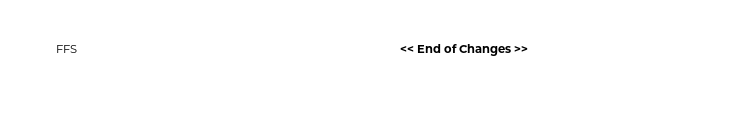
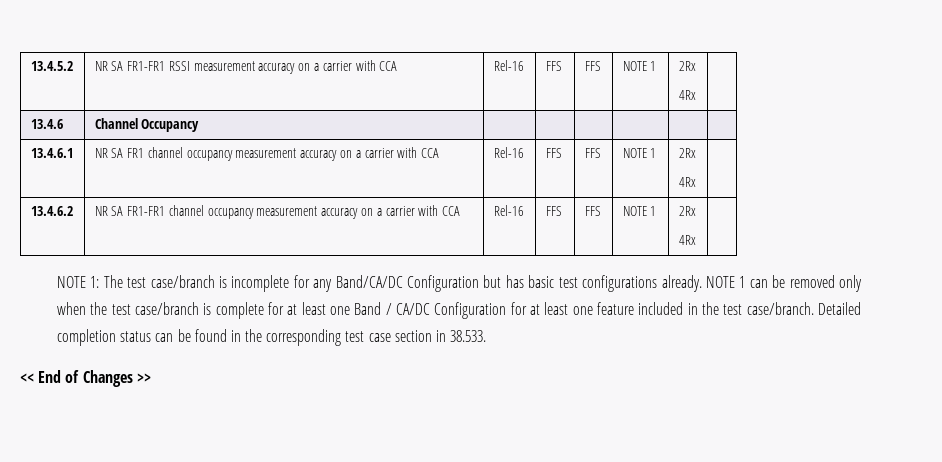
- FFS
+ 13.4.5.2 | NR SA FR1-FR1 RSSI measurement accuracy on a carrier with CCA | Rel-16 | FFS | FFS | NOTE 1 | 2Rx
+ 4Rx |
+ 13.4.6 | Channel Occupancy | | | | | |
+ 13.4.6.1 | NR SA FR1 channel occupancy measurement accuracy on a carrier with CCA | Rel-16 | FFS | FFS | NOTE 1 | 2Rx
+ 4Rx |
+ 13.4.6.2 | NR SA FR1-FR1 channel occupancy measurement accuracy on a carrier with CCA | Rel-16 | FFS | FFS | NOTE 1 | 2Rx
+ 4Rx |
+ NOTE 1: The test case/branch is incomplete for any Band/CA/DC Configuration but has basic test configurations already. NOTE 1 can be removed only when the test case/branch is complete for at least one Band / CA/DC Configuration for at least one feature included in the test case/branch. Detailed completion status can be found in the corresponding test case section in 38.533.

